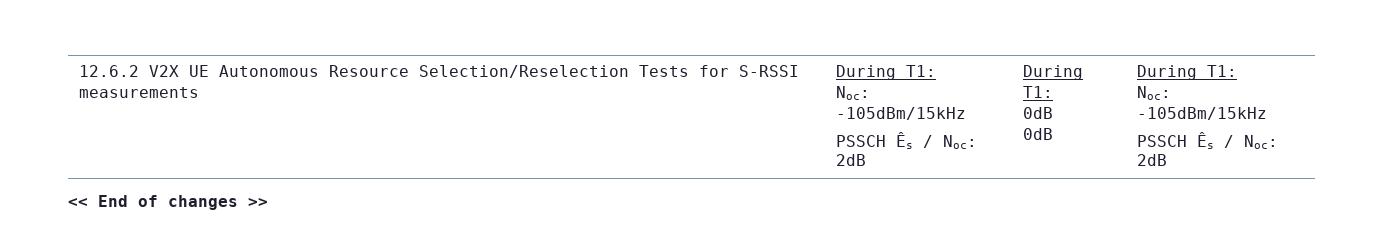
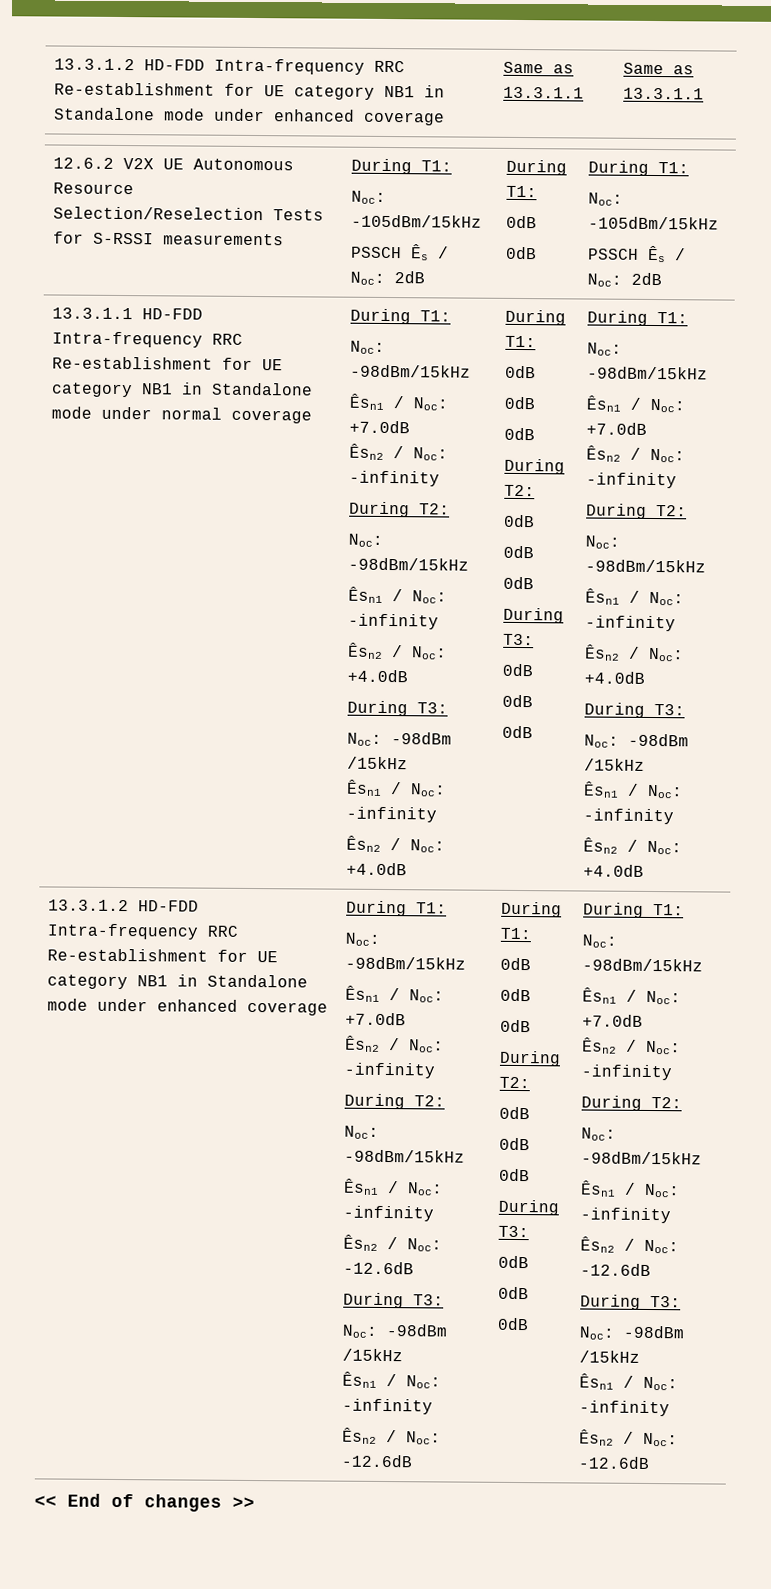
+ 13.3.1.2 HD-FDD Intra-frequency RRC Re-establishment for UE category NB1 in Standalone mode under enhanced coverage | Same as 13.3.1.1 | Same as 13.3.1.1
+ 13.3.1.1 HD-FDD Intra-frequency RRC Re-establishment for UE category NB1 in Standalone mode under normal coverage | During T1:
+ Noc: -98dBm/15kHz
+ Êsn1 / Noc: +7.0dB
+ Êsn2 / Noc: -infinity
+ During T2:
+ Noc: -98dBm/15kHz
+ Êsn1 / Noc: -infinity
+ Êsn2 / Noc: +4.0dB
+ During T3:
+ Noc: -98dBm /15kHz
+ Êsn1 / Noc: -infinity
+ Êsn2 / Noc: +4.0dB | During T1:
+ 0dB
+ 0dB
+ 0dB
+ During T2:
+ 0dB
+ 0dB
+ 0dB
+ During T3:
+ 0dB
+ 0dB
+ 0dB | During T1:
+ Noc: -98dBm/15kHz
+ Êsn1 / Noc: +7.0dB
+ Êsn2 / Noc: -infinity
+ During T2:
+ Noc: -98dBm/15kHz
+ Êsn1 / Noc: -infinity
+ Êsn2 / Noc: +4.0dB
+ During T3:
+ Noc: -98dBm /15kHz
+ Êsn1 / Noc: -infinity
+ Êsn2 / Noc: +4.0dB
+ 13.3.1.2 HD-FDD Intra-frequency RRC Re-establishment for UE category NB1 in Standalone mode under enhanced coverage | During T1:
+ Noc: -98dBm/15kHz
+ Êsn1 / Noc: +7.0dB
+ Êsn2 / Noc: -infinity
+ During T2:
+ Noc: -98dBm/15kHz
+ Êsn1 / Noc: -infinity
+ Êsn2 / Noc: -12.6dB
+ During T3:
+ Noc: -98dBm /15kHz
+ Êsn1 / Noc: -infinity
+ Êsn2 / Noc: -12.6dB | During T1:
+ 0dB
+ 0dB
+ 0dB
+ During T2:
+ 0dB
+ 0dB
+ 0dB
+ During T3:
+ 0dB
+ 0dB
+ 0dB | During T1:
+ Noc: -98dBm/15kHz
+ Êsn1 / Noc: +7.0dB
+ Êsn2 / Noc: -infinity
+ During T2:
+ Noc: -98dBm/15kHz
+ Êsn1 / Noc: -infinity
+ Êsn2 / Noc: -12.6dB
+ During T3:
+ Noc: -98dBm /15kHz
+ Êsn1 / Noc: -infinity
+ Êsn2 / Noc: -12.6dB

